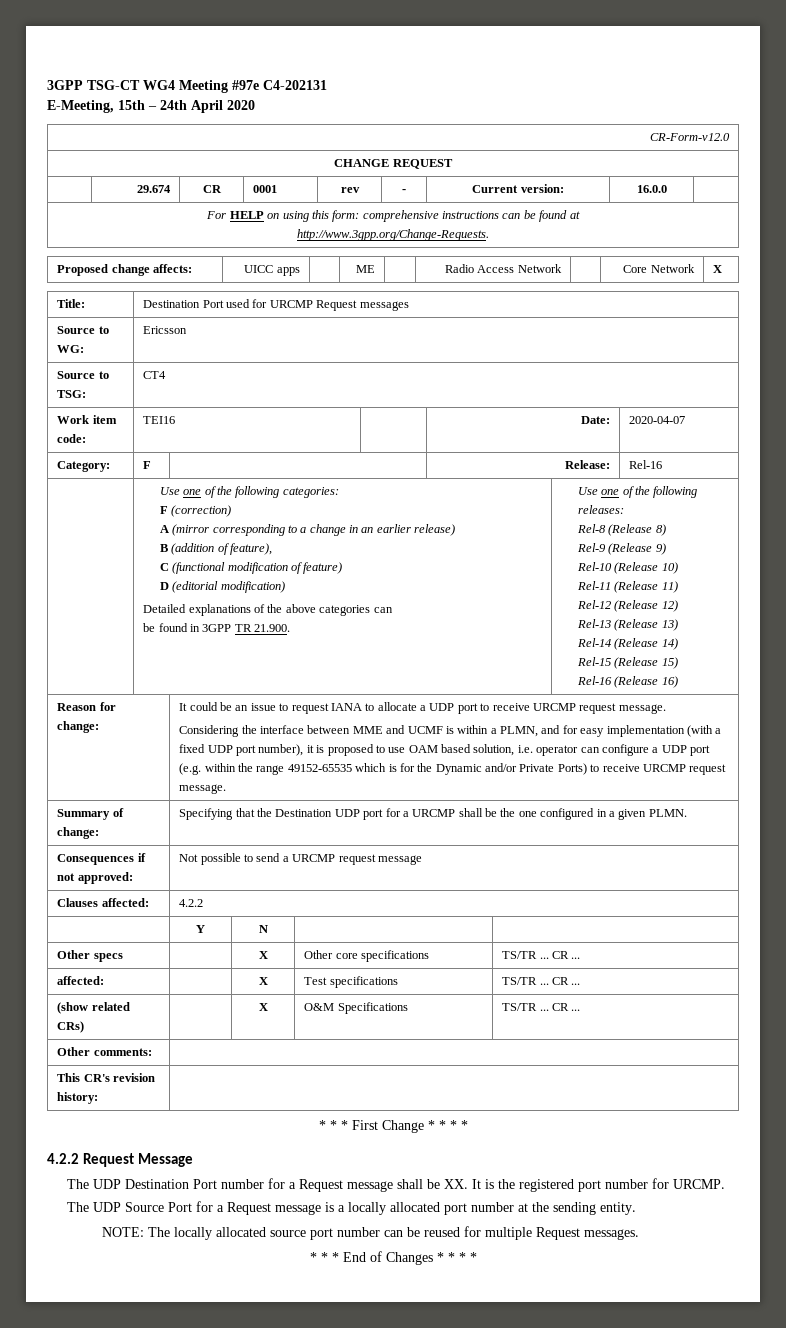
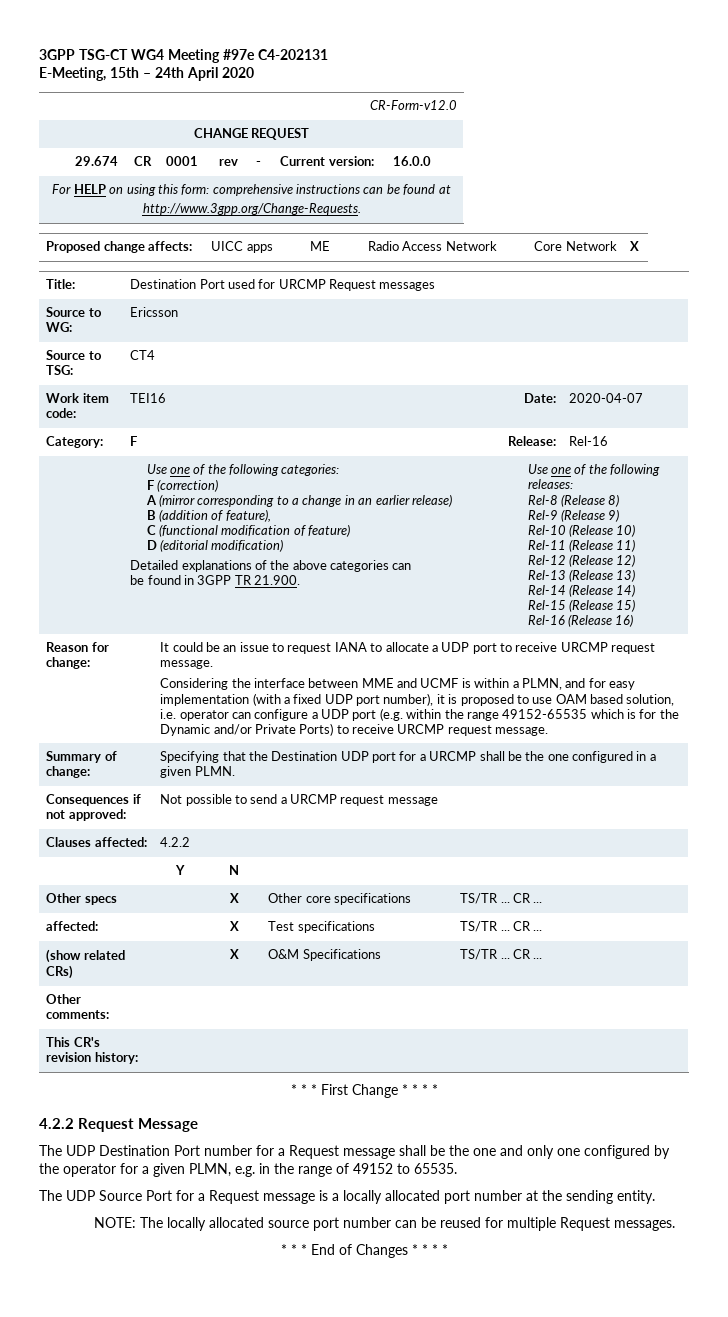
- The UDP Destination Port number for a Request message shall be XX. It is the registered port number for URCMP.
+ The UDP Destination Port number for a Request message shall be the one and only one configured by the operator for a given PLMN, e.g. in the range of 49152 to 65535.

